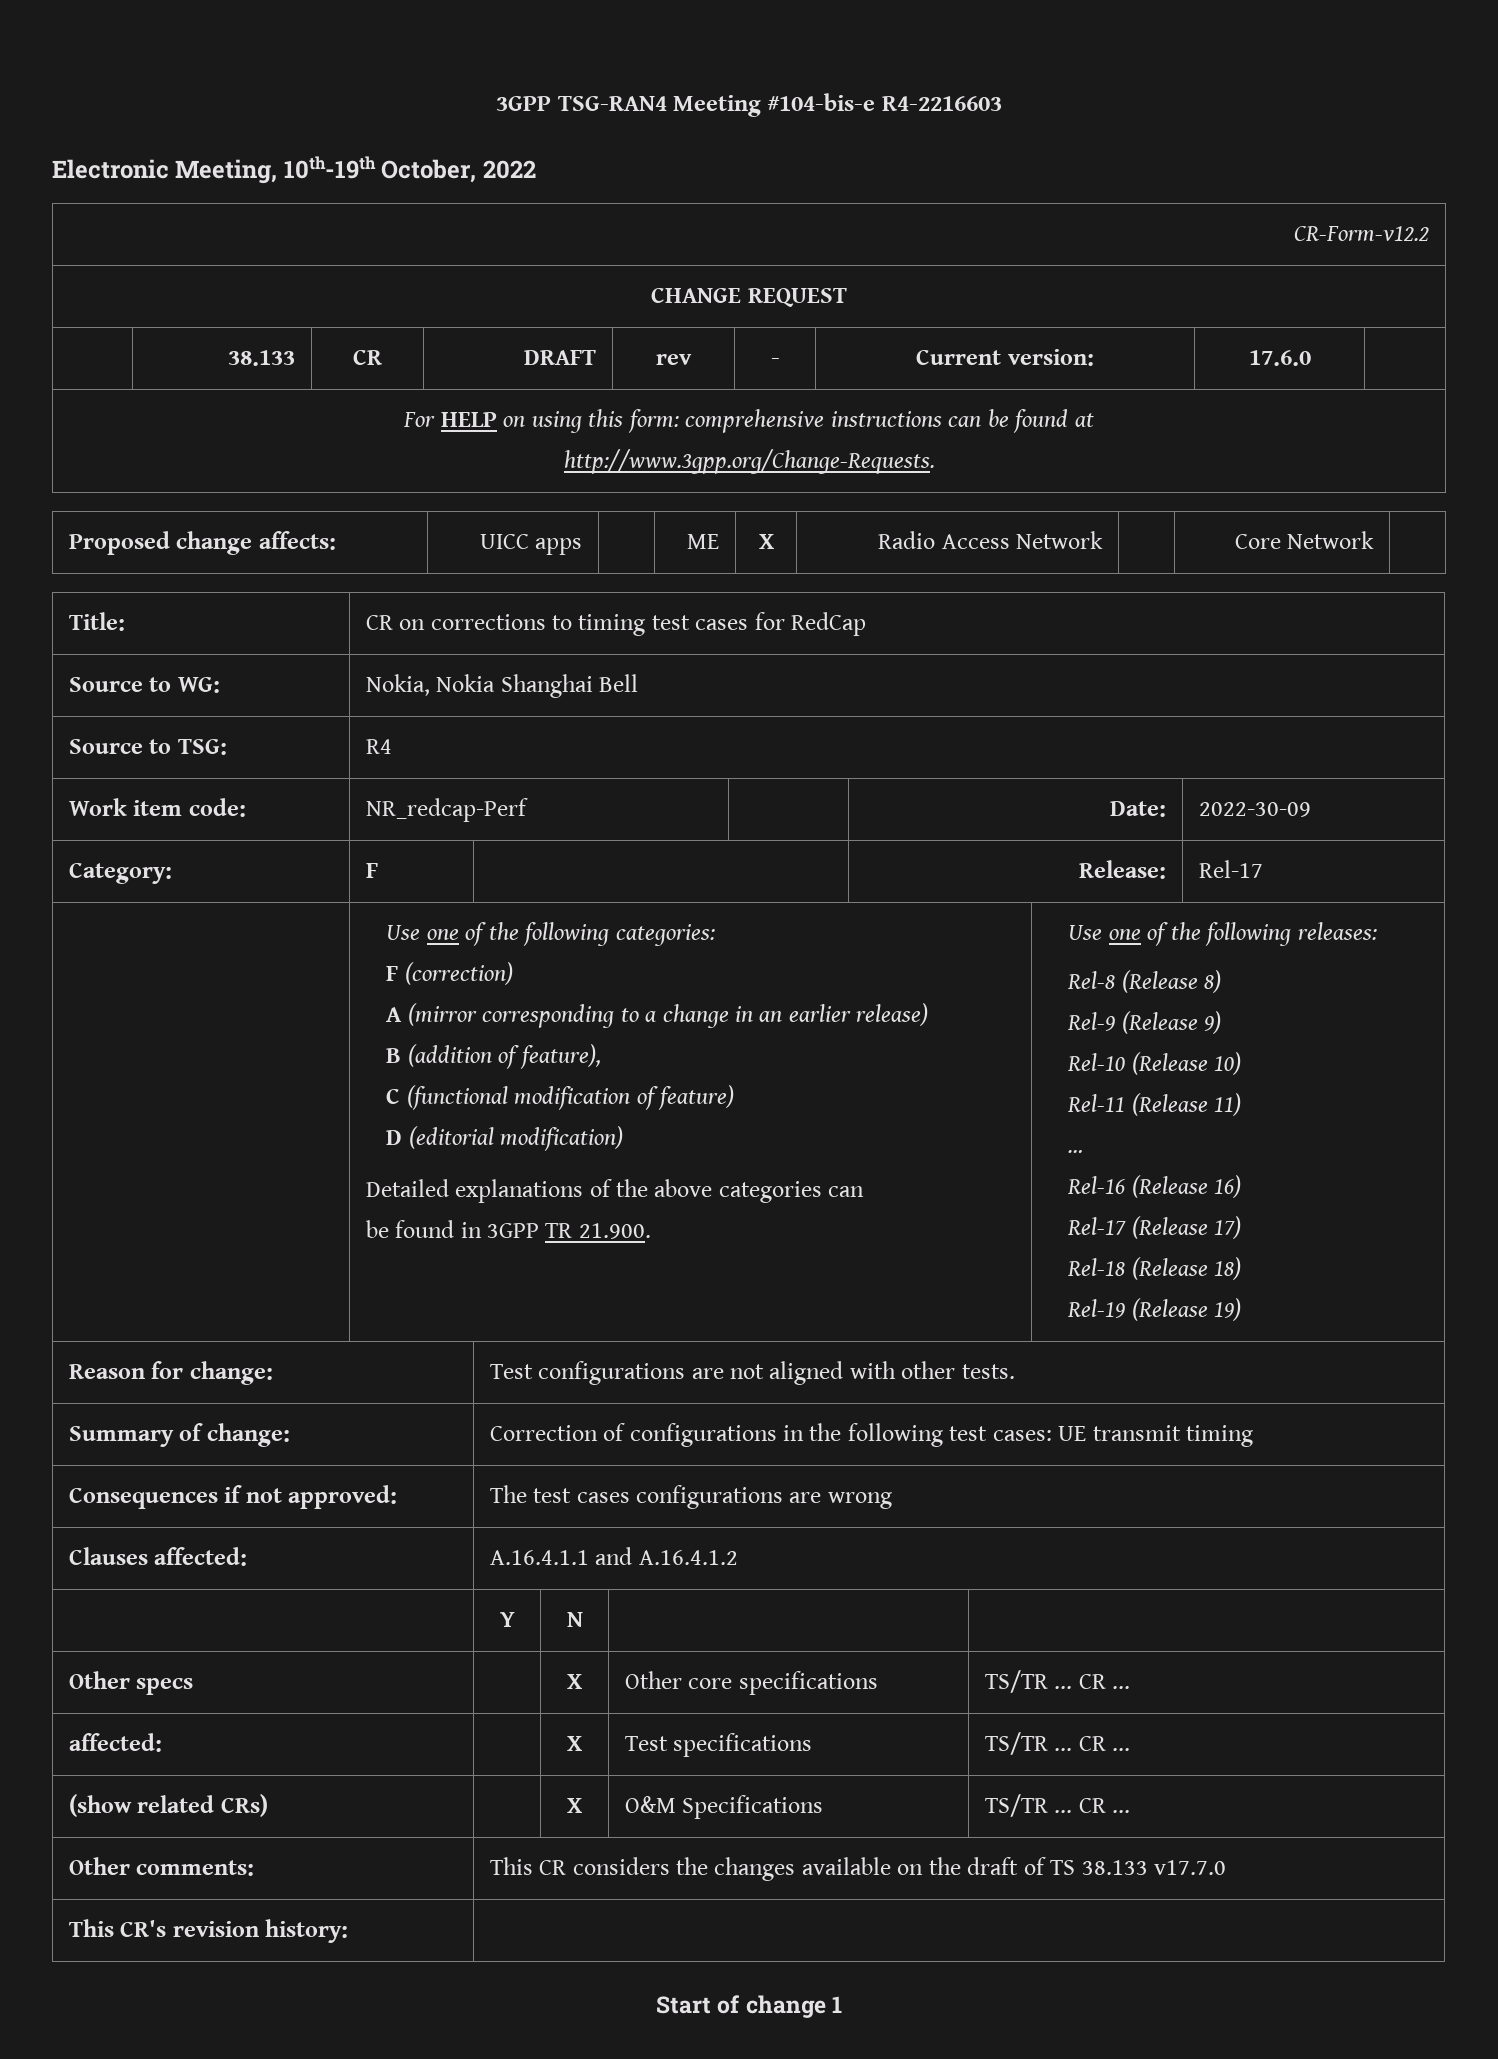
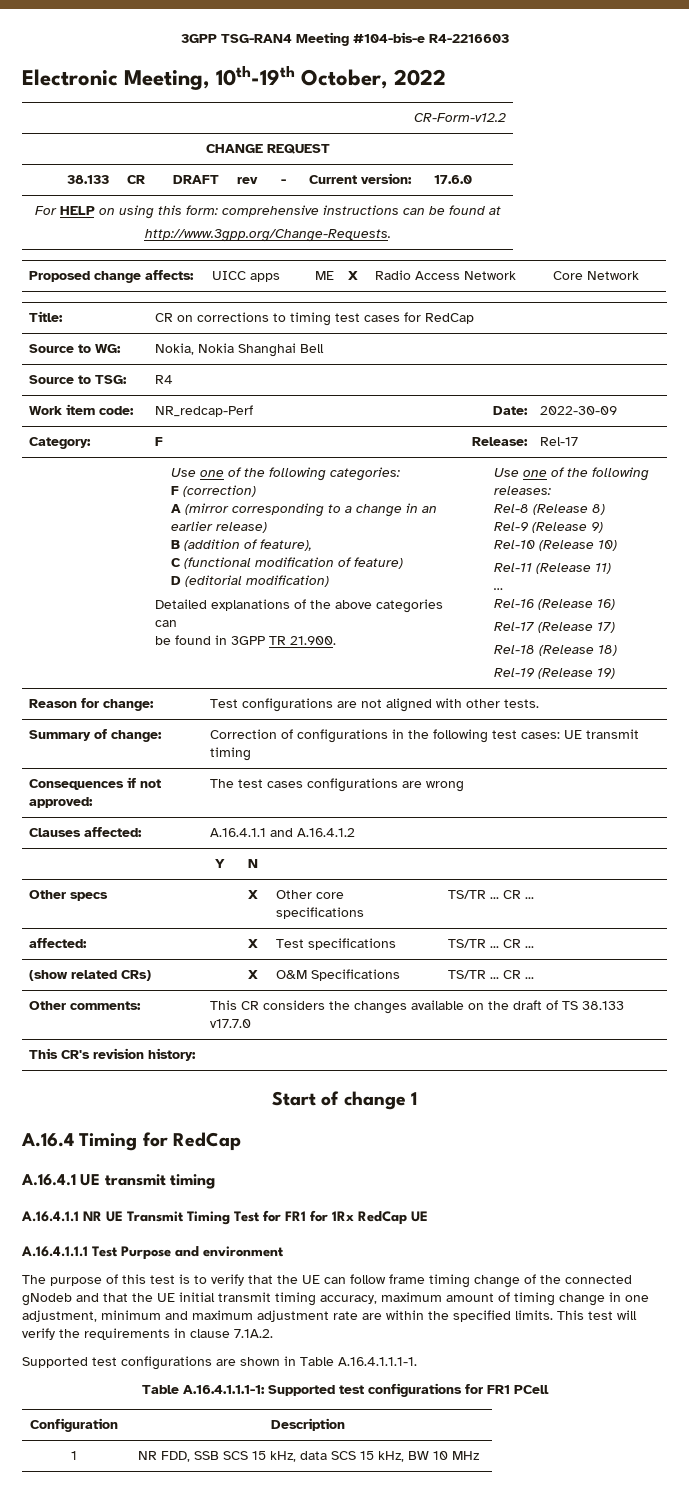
+ A.16.4 Timing for RedCap
+ A.16.4.1 UE transmit timing
+ A.16.4.1.1 NR UE Transmit Timing Test for FR1 for 1Rx RedCap UE
+ A.16.4.1.1.1 Test Purpose and environment
+ The purpose of this test is to verify that the UE can follow frame timing change of the connected gNodeb and that the UE initial transmit timing accuracy, maximum amount of timing change in one adjustment, minimum and maximum adjustment rate are within the specified limits. This test will verify the requirements in clause 7.1A.2.
+ Supported test configurations are shown in Table A.16.4.1.1.1-1.
+ Table A.16.4.1.1.1-1: Supported test configurations for FR1 PCell
+ Configuration | Description
+ 1 | NR FDD, SSB SCS 15 kHz, data SCS 15 kHz, BW 10 MHz

